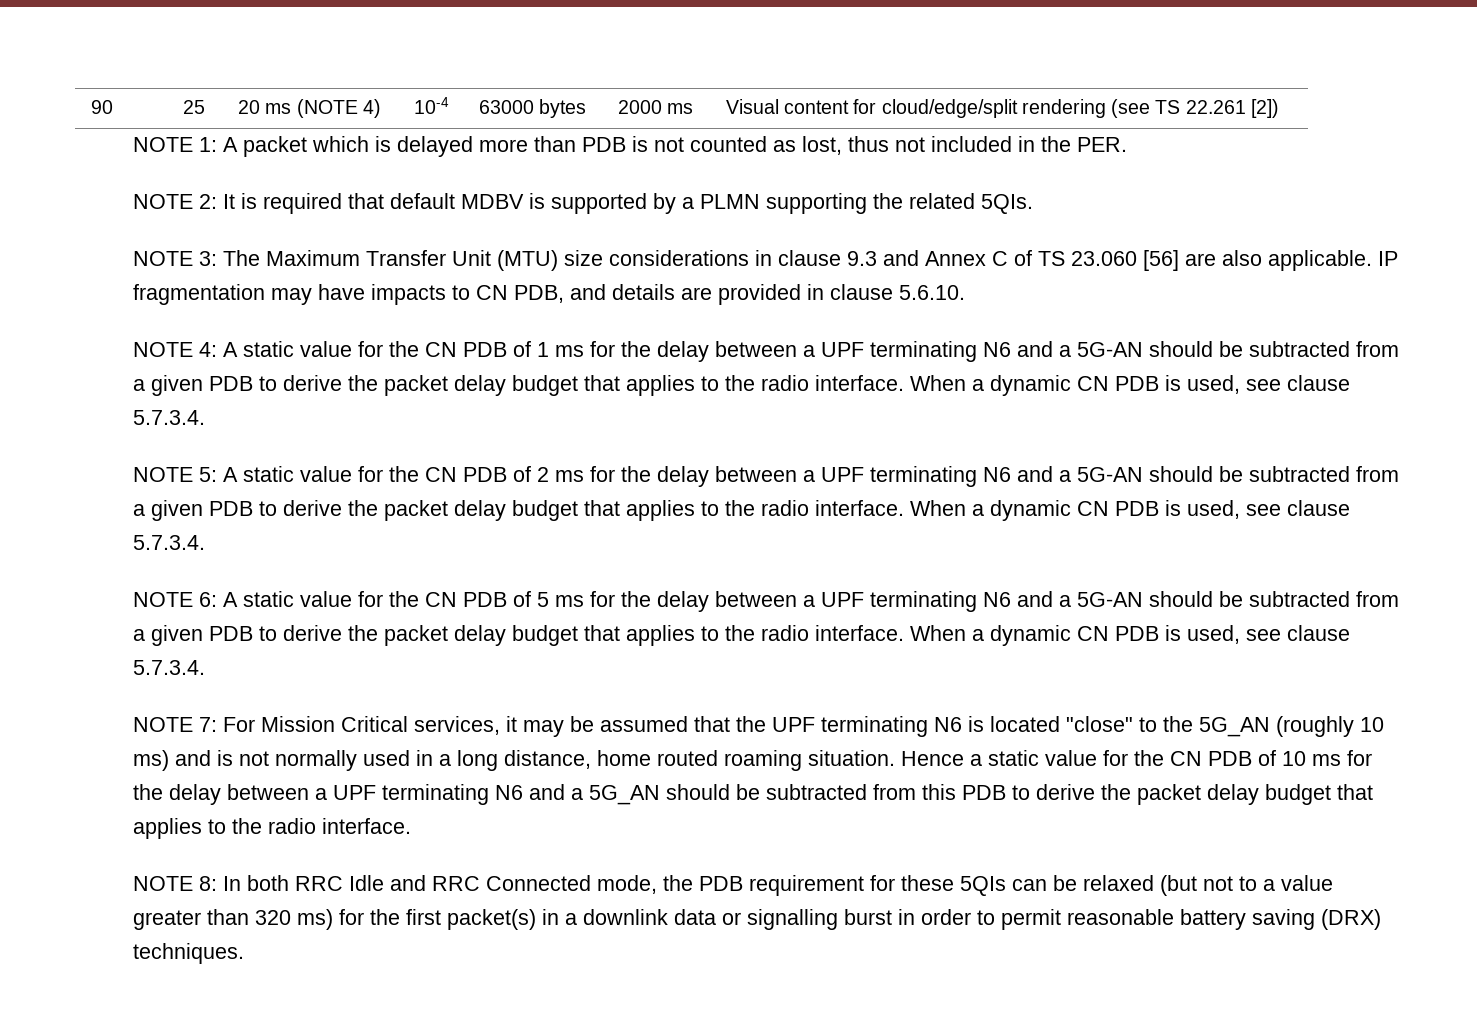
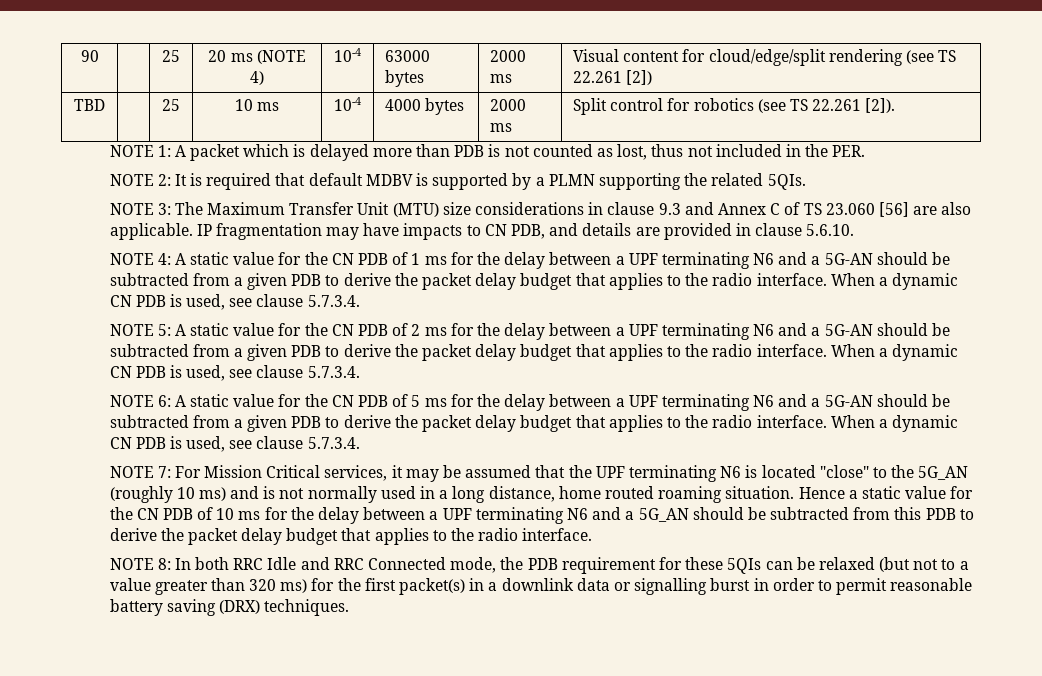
+ TBD | | 25 | 10 ms | 10-4 | 4000 bytes | 2000 ms | Split control for robotics (see TS 22.261 [2]).

